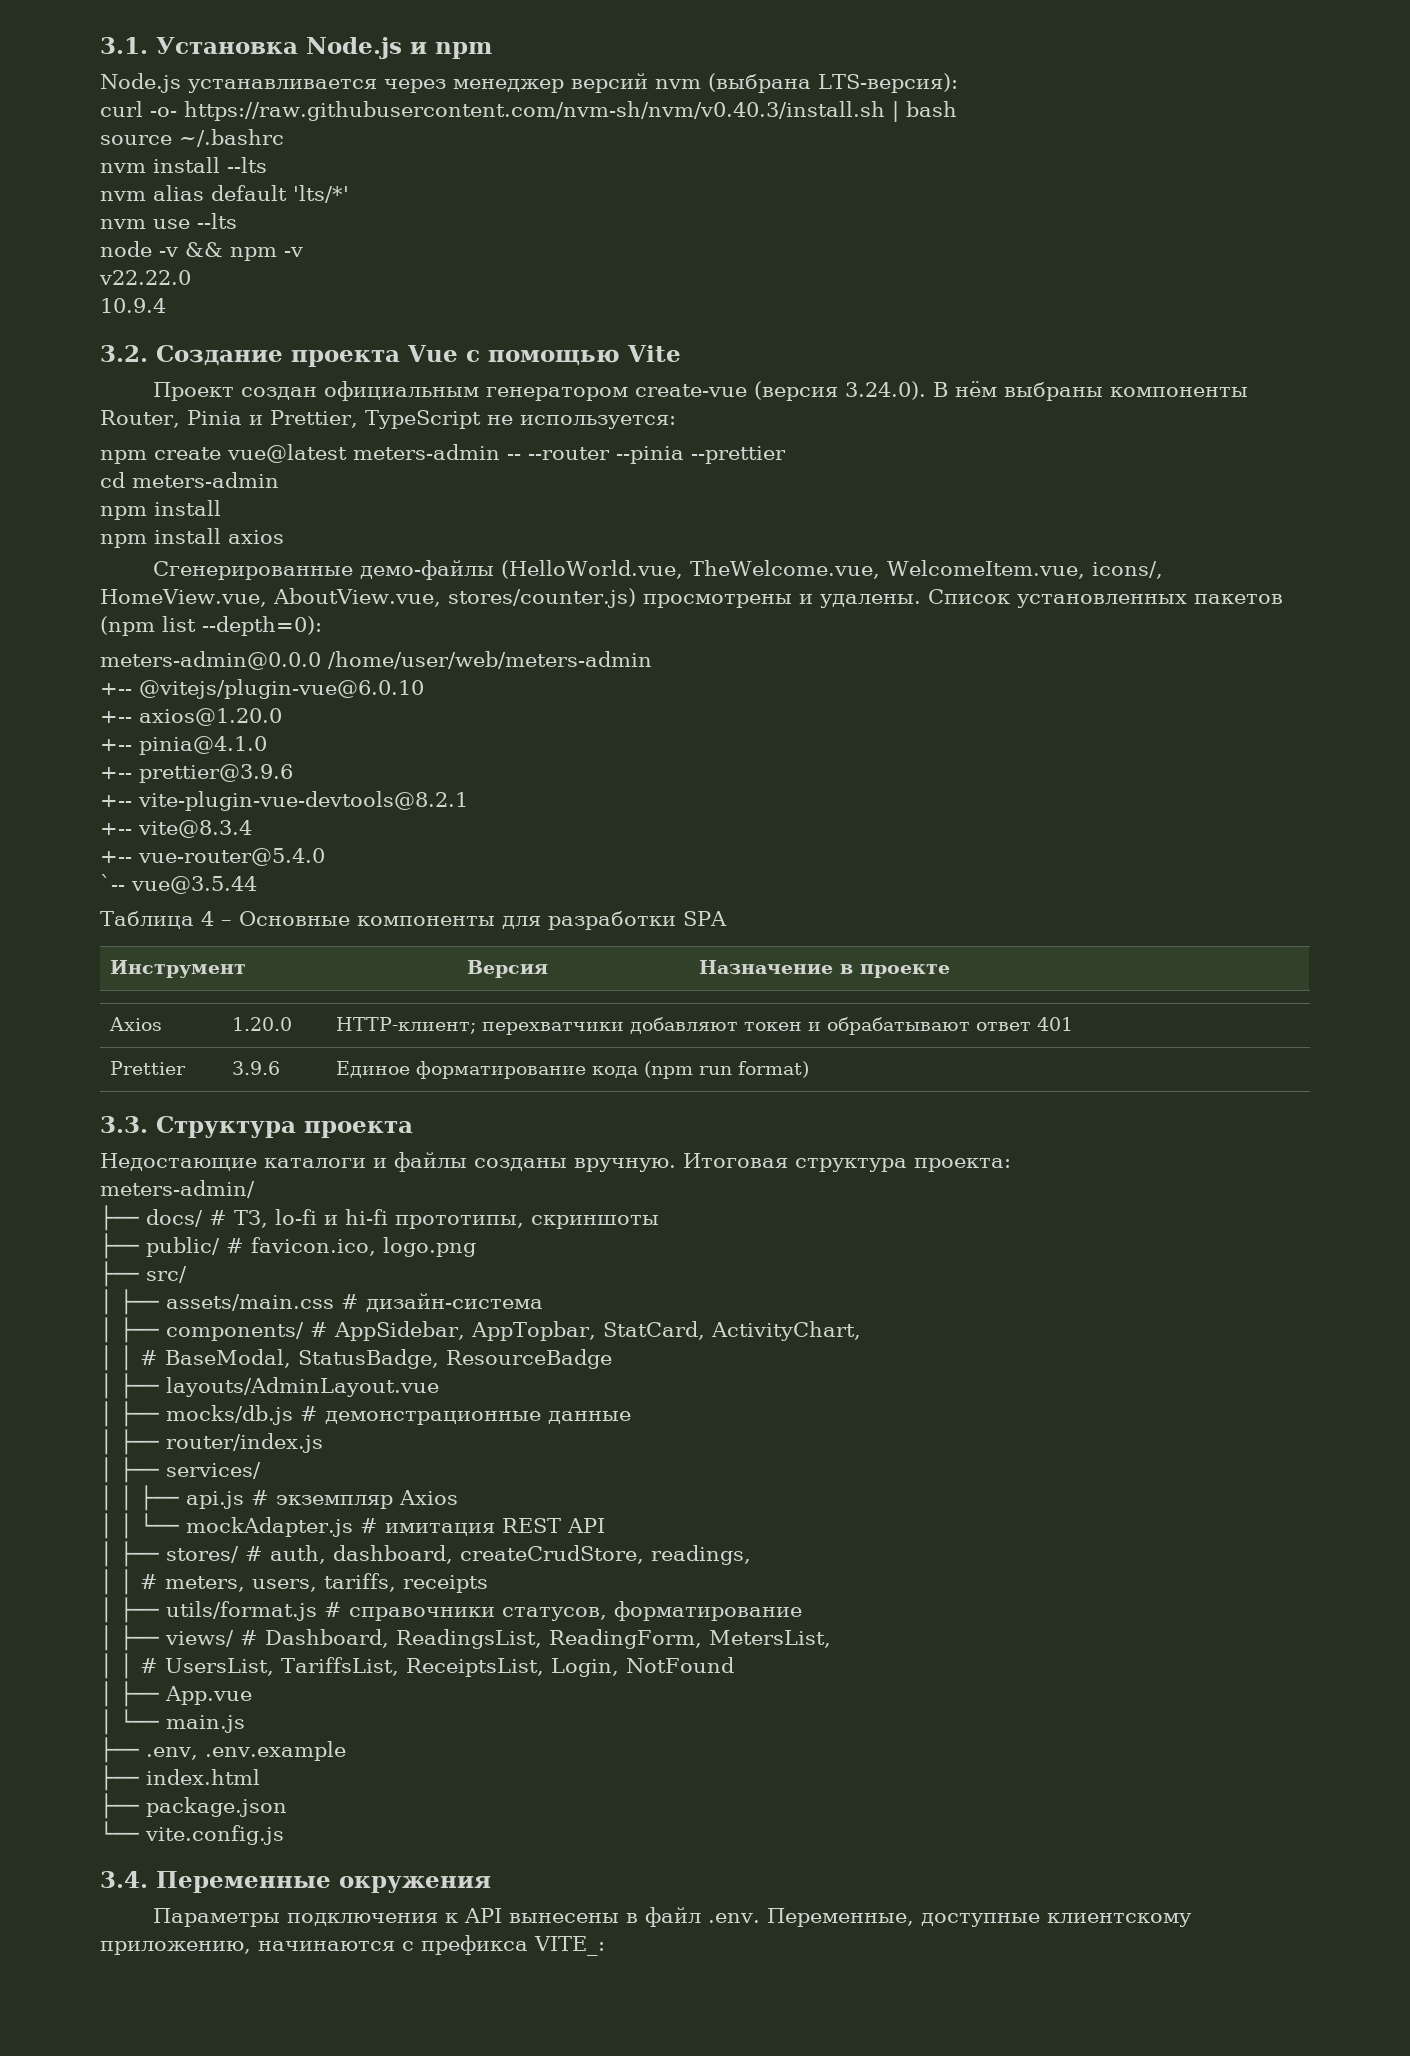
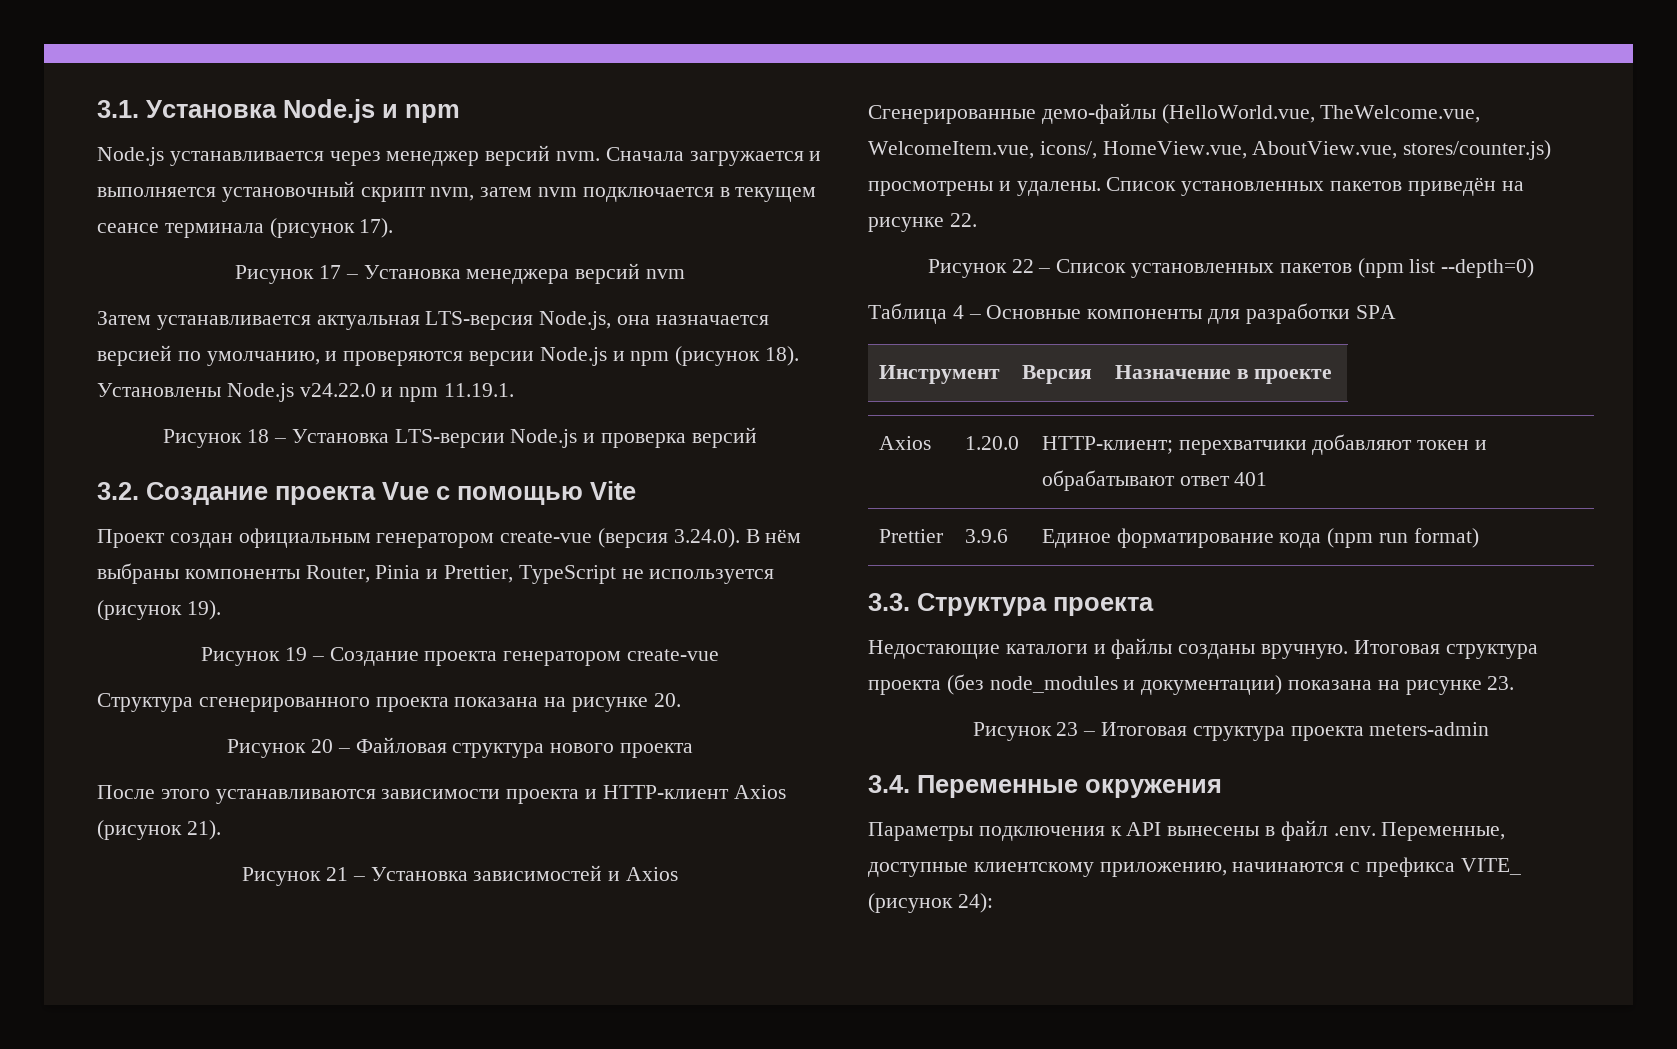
- Node.js устанавливается через менеджер версий nvm (выбрана LTS-версия):
- curl -o- https://raw.githubusercontent.com/nvm-sh/nvm/v0.40.3/install.sh | bash
- source ~/.bashrc
- nvm install --lts
- nvm alias default 'lts/*'
- nvm use --lts
- node -v && npm -v
- v22.22.0
- 10.9.4
+ Node.js устанавливается через менеджер версий nvm. Сначала загружается и выполняется установочный скрипт nvm, затем nvm подключается в текущем сеансе терминала (рисунок 17).
+ Рисунок 17 – Установка менеджера версий nvm
+ Затем устанавливается актуальная LTS-версия Node.js, она назначается версией по умолчанию, и проверяются версии Node.js и npm (рисунок 18). Установлены Node.js v24.22.0 и npm 11.19.1.
+ Рисунок 18 – Установка LTS-версии Node.js и проверка версий
- Проект создан официальным генератором create-vue (версия 3.24.0). В нём выбраны компоненты Router, Pinia и Prettier, TypeScript не используется:
- npm create vue@latest meters-admin -- --router --pinia --prettier
- cd meters-admin
- npm install
- npm install axios
+ Проект создан официальным генератором create-vue (версия 3.24.0). В нём выбраны компоненты Router, Pinia и Prettier, TypeScript не используется (рисунок 19).
+ Рисунок 19 – Создание проекта генератором create-vue
+ Структура сгенерированного проекта показана на рисунке 20.
+ Рисунок 20 – Файловая структура нового проекта
+ После этого устанавливаются зависимости проекта и HTTP-клиент Axios (рисунок 21).
+ Рисунок 21 – Установка зависимостей и Axios
- Список установленных пакетов (npm list --depth=0):
- meters-admin@0.0.0 /home/user/web/meters-admin
- +-- @vitejs/plugin-vue@6.0.10
- +-- axios@1.20.0
- +-- pinia@4.1.0
- +-- prettier@3.9.6
- +-- vite-plugin-vue-devtools@8.2.1
- +-- vite@8.3.4
- +-- vue-router@5.4.0
- `-- vue@3.5.44
+ Список установленных пакетов приведён на рисунке 22.
+ Рисунок 22 – Список установленных пакетов (npm list --depth=0)
- Итоговая структура проекта:
- meters-admin/
- ├── docs/ # ТЗ, lo-fi и hi-fi прототипы, скриншоты
- ├── public/ # favicon.ico, logo.png
- ├── src/
- │ ├── assets/main.css # дизайн-система
- │ ├── components/ # AppSidebar, AppTopbar, StatCard, ActivityChart,
- │ │ # BaseModal, StatusBadge, ResourceBadge
- │ ├── layouts/AdminLayout.vue
- │ ├── mocks/db.js # демонстрационные данные
- │ ├── router/index.js
- │ ├── services/
- │ │ ├── api.js # экземпляр Axios
- │ │ └── mockAdapter.js # имитация REST API
- │ ├── stores/ # auth, dashboard, createCrudStore, readings,
- │ │ # meters, users, tariffs, receipts
- │ ├── utils/format.js # справочники статусов, форматирование
- │ ├── views/ # Dashboard, ReadingsList, ReadingForm, MetersList,
- │ │ # UsersList, TariffsList, ReceiptsList, Login, NotFound
- │ ├── App.vue
- │ └── main.js
- ├── .env, .env.example
- ├── index.html
- ├── package.json
- └── vite.config.js
+ Итоговая структура проекта (без node_modules и документации) показана на рисунке 23.
+ Рисунок 23 – Итоговая структура проекта meters-admin
- Параметры подключения к API вынесены в файл .env. Переменные, доступные клиентскому приложению, начинаются с префикса VITE_:
+ Параметры подключения к API вынесены в файл .env. Переменные, доступные клиентскому приложению, начинаются с префикса VITE_ (рисунок 24):

